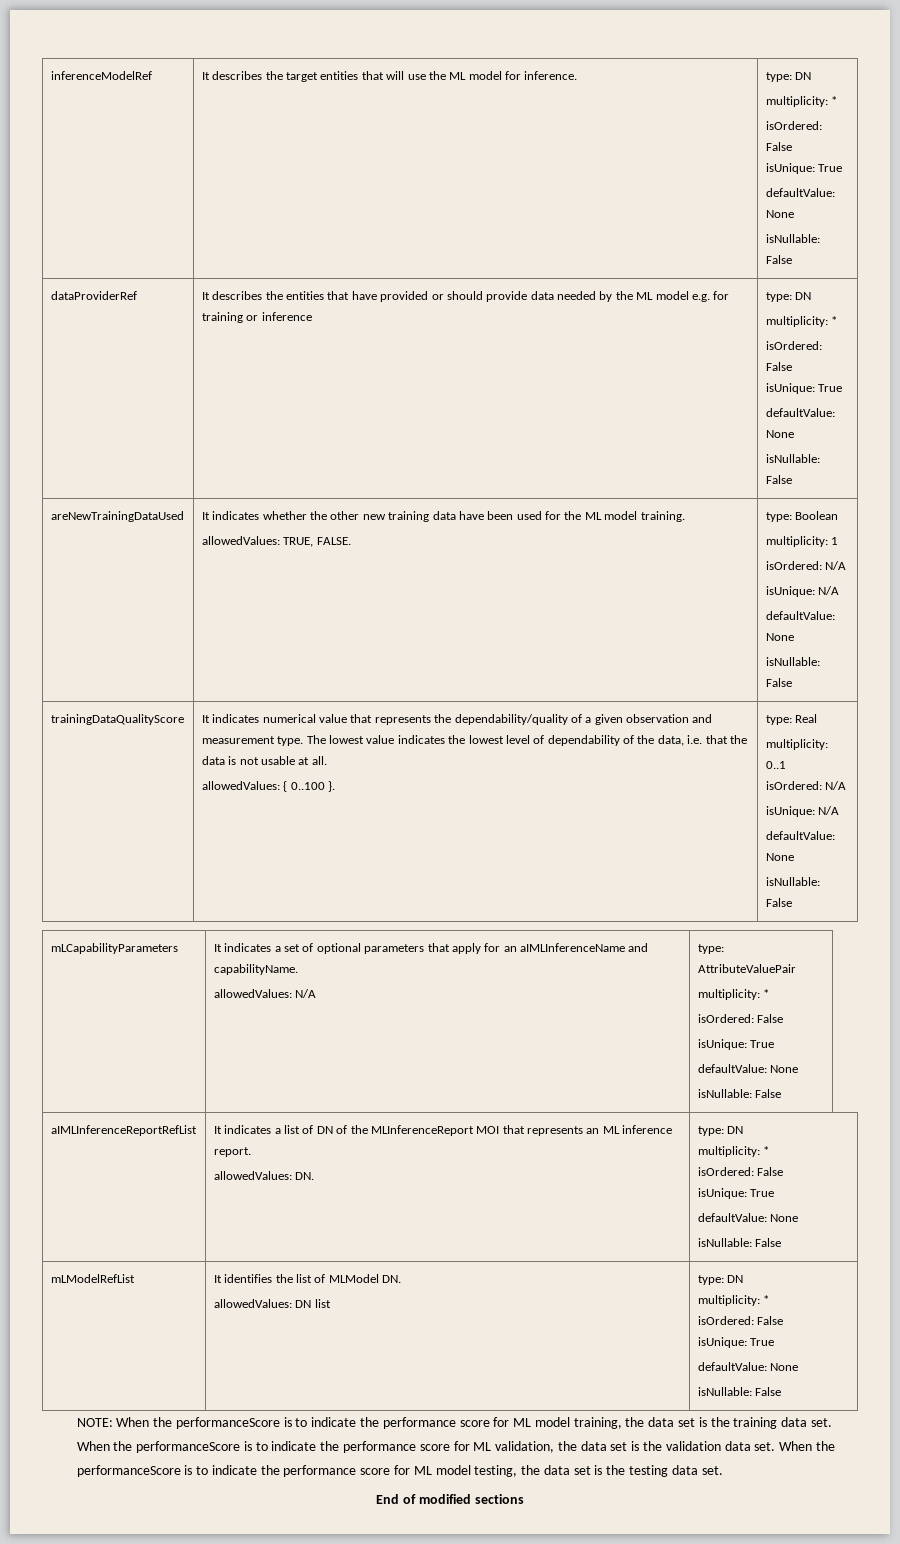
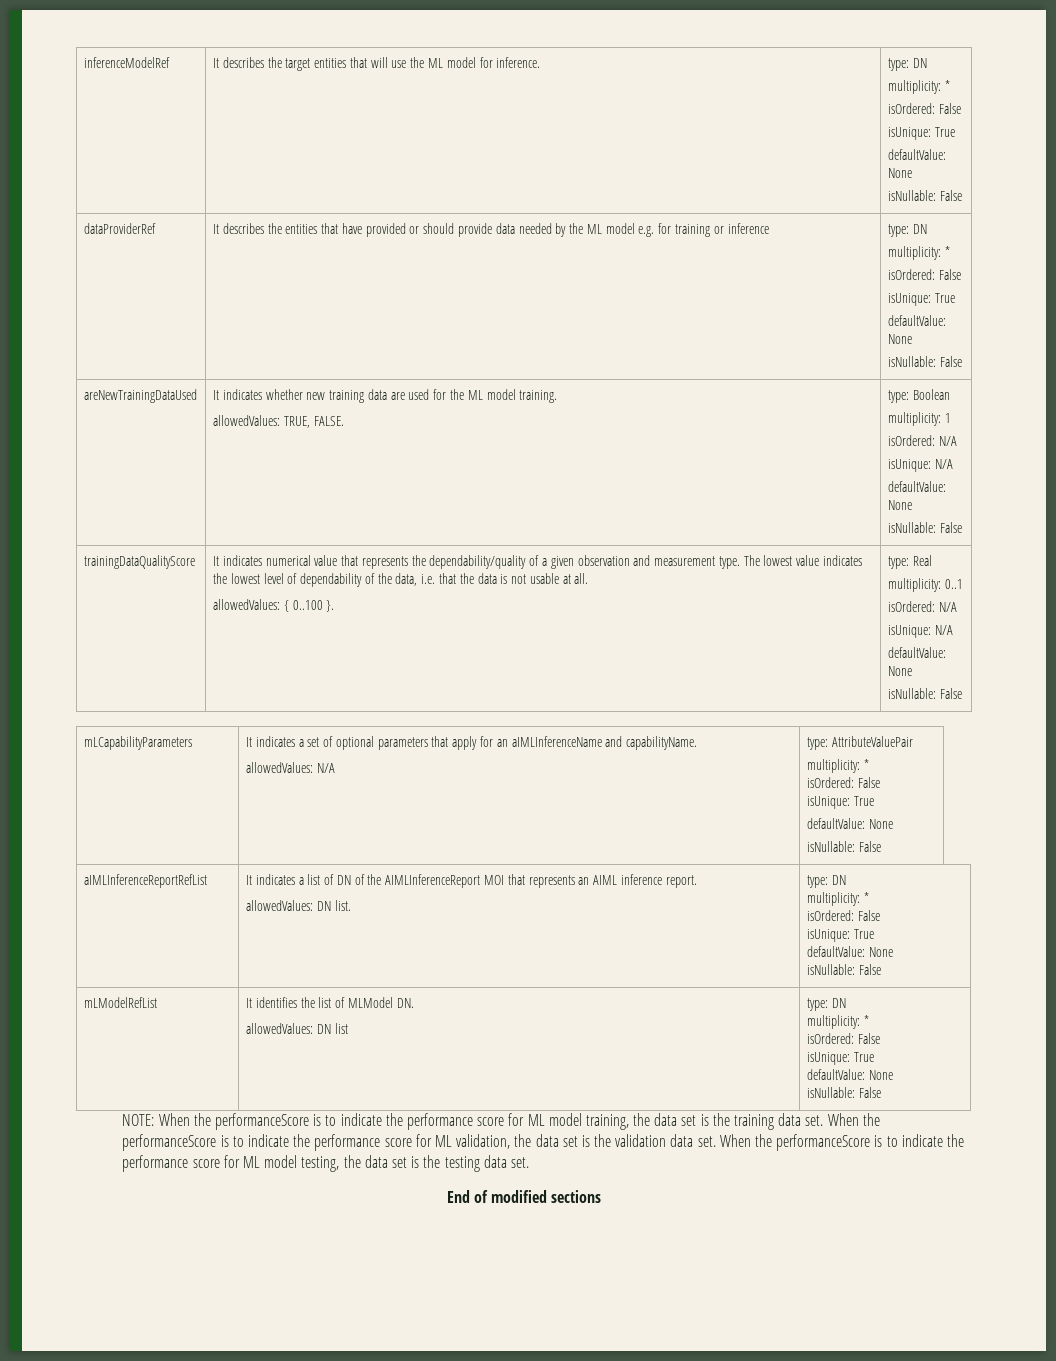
- areNewTrainingDataUsed | It indicates whether the other new training data have been used for the ML model training.
+ areNewTrainingDataUsed | It indicates whether new training data are used for the ML model training.
- aIMLInferenceReportRefList | It indicates a list of DN of the MLInferenceReport MOI that represents an ML inference report.
- allowedValues: DN. | type: DN
+ aIMLInferenceReportRefList | It indicates a list of DN of the AIMLInferenceReport MOI that represents an AIML inference report.
+ allowedValues: DN list. | type: DN

